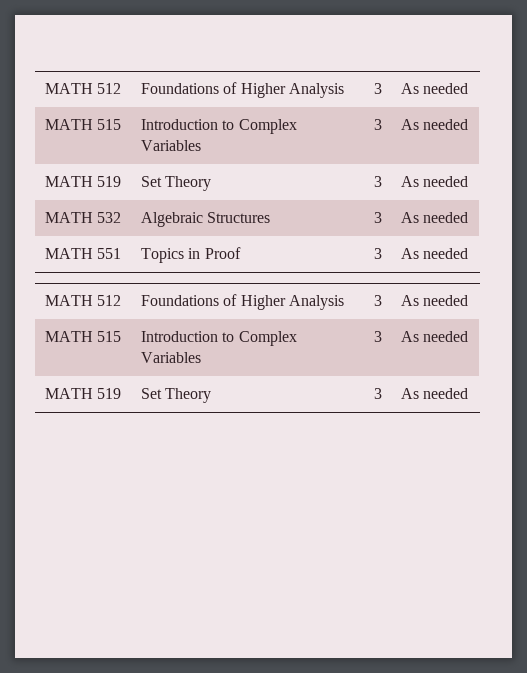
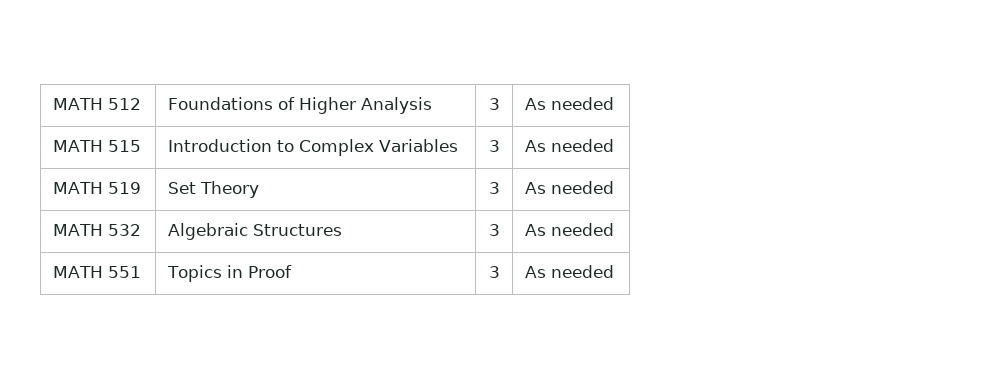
  MATH 551 | Topics in Proof | 3 | As needed
- MATH 512 | Foundations of Higher Analysis | 3 | As needed
- MATH 515 | Introduction to Complex Variables | 3 | As needed
- MATH 519 | Set Theory | 3 | As needed

